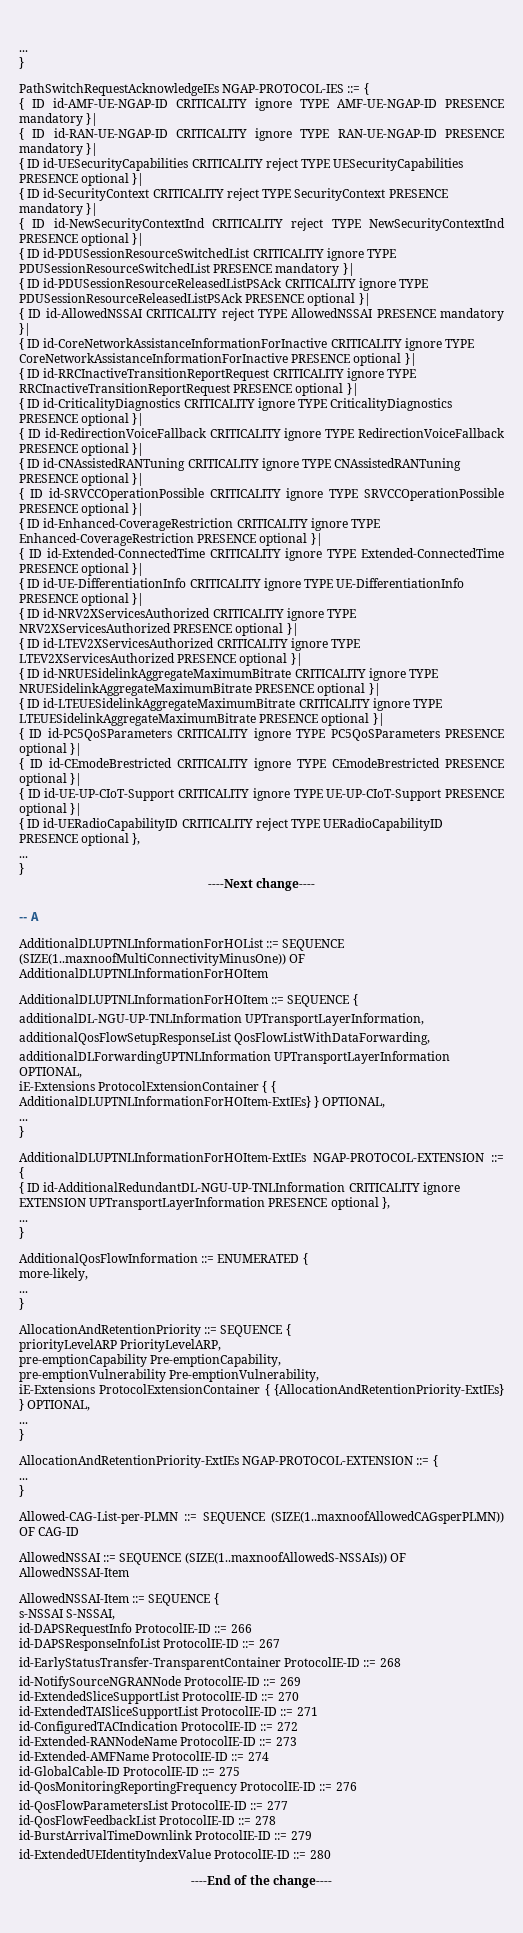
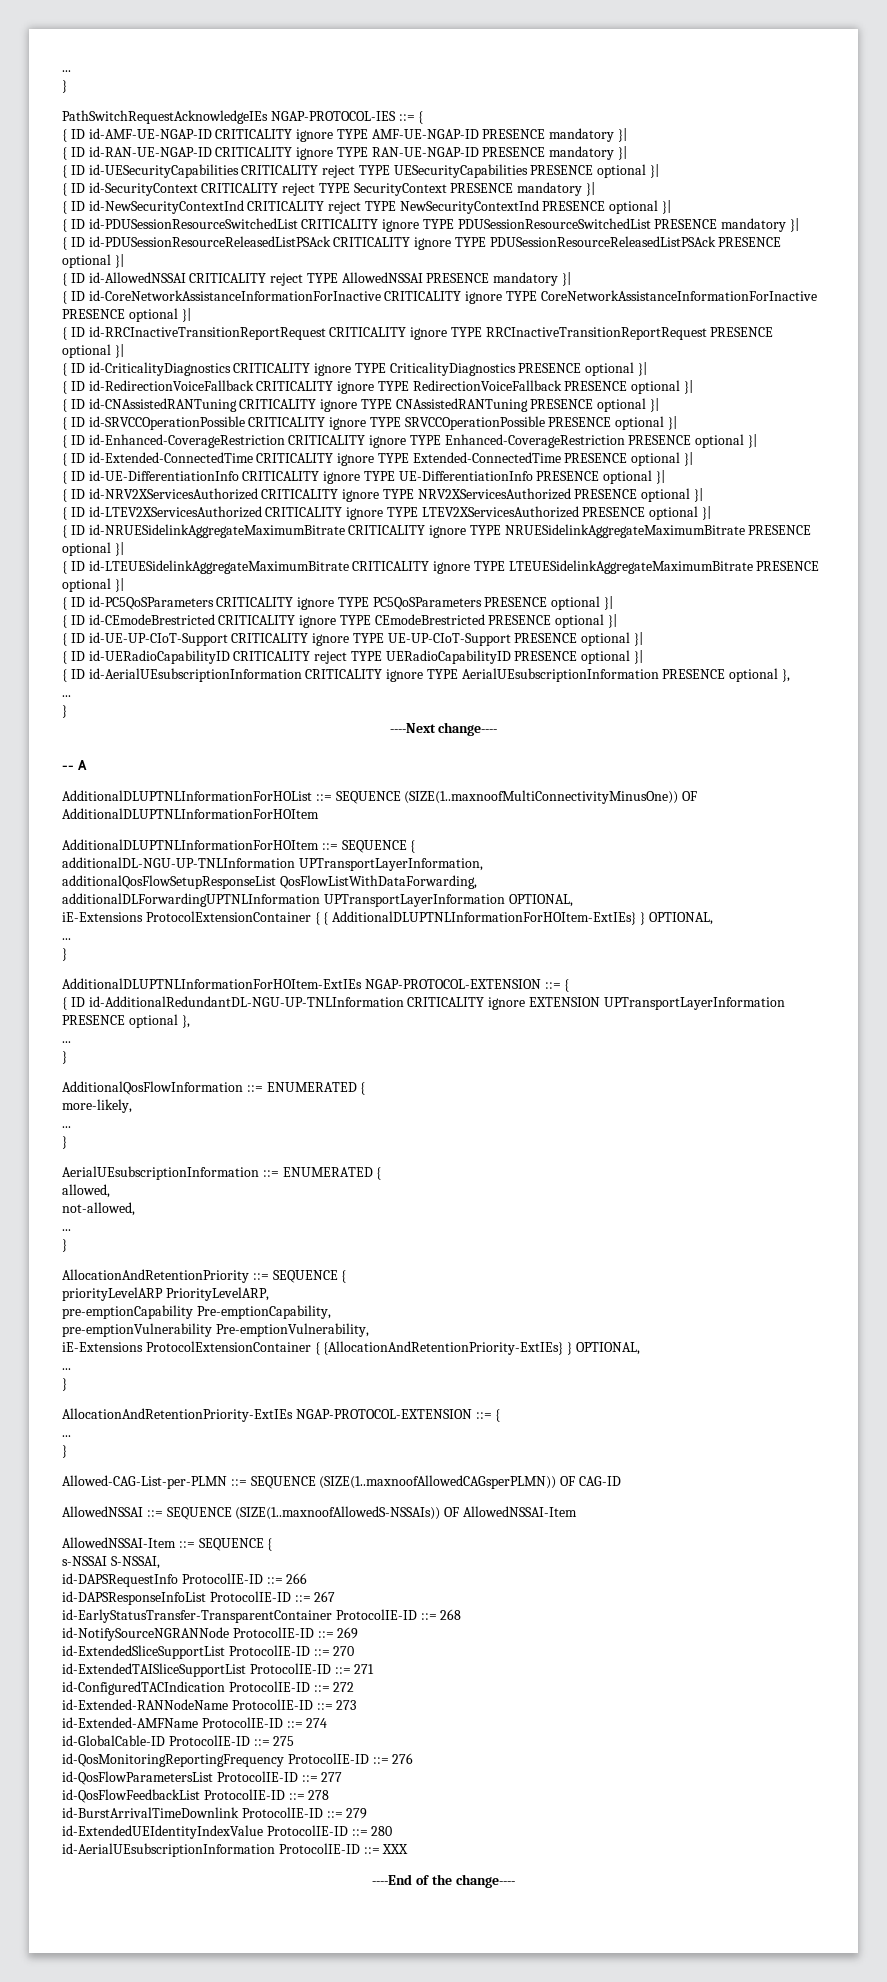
- { ID id-UERadioCapabilityID CRITICALITY reject TYPE UERadioCapabilityID PRESENCE optional },
+ { ID id-UERadioCapabilityID CRITICALITY reject TYPE UERadioCapabilityID PRESENCE optional }|
+ { ID id-AerialUEsubscriptionInformation CRITICALITY ignore TYPE AerialUEsubscriptionInformation PRESENCE optional },
+ AerialUEsubscriptionInformation ::= ENUMERATED {
+ allowed,
+ not-allowed,
+ ...
+ }
+ id-AerialUEsubscriptionInformation ProtocolIE-ID ::= XXX

